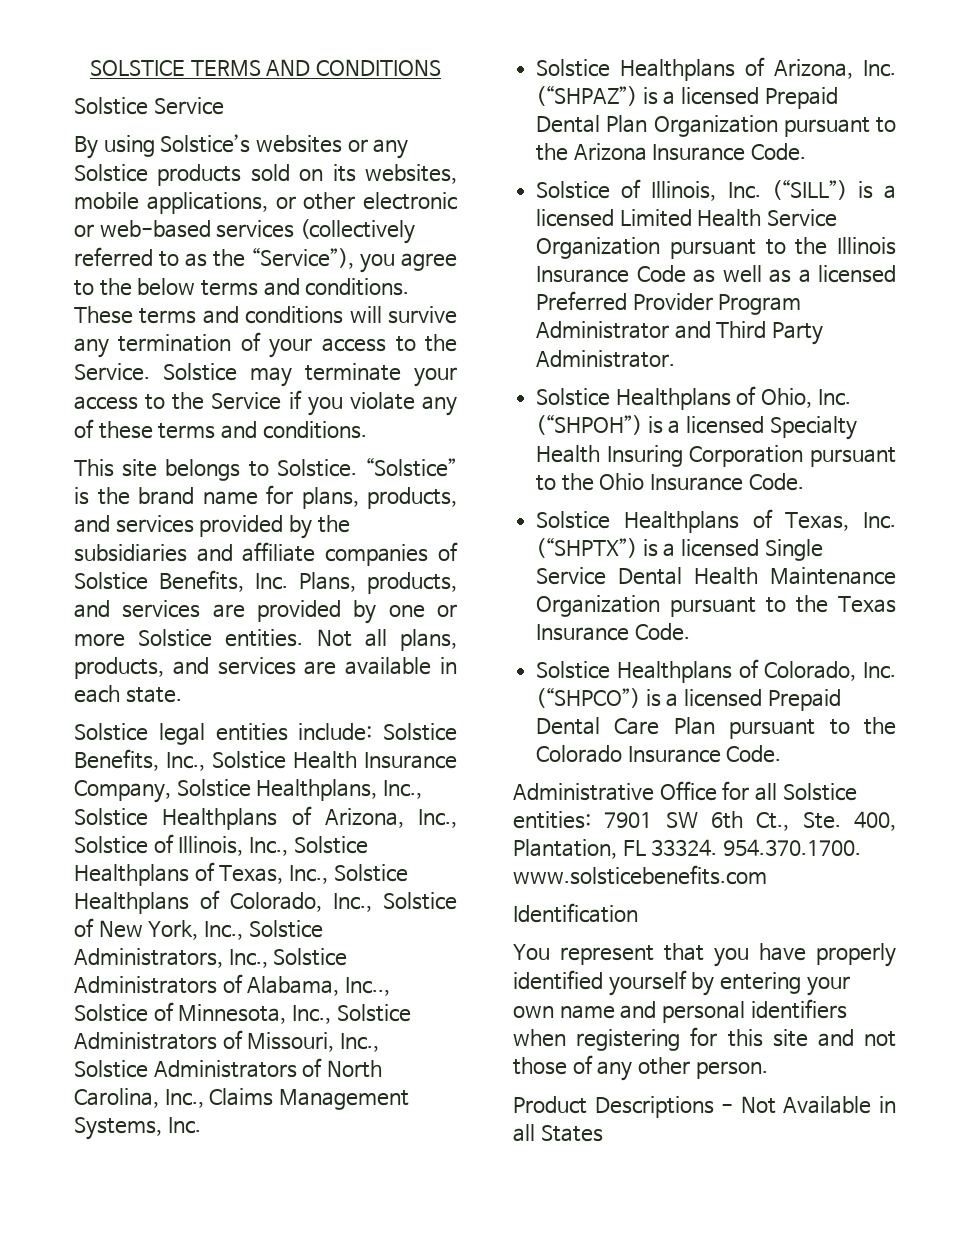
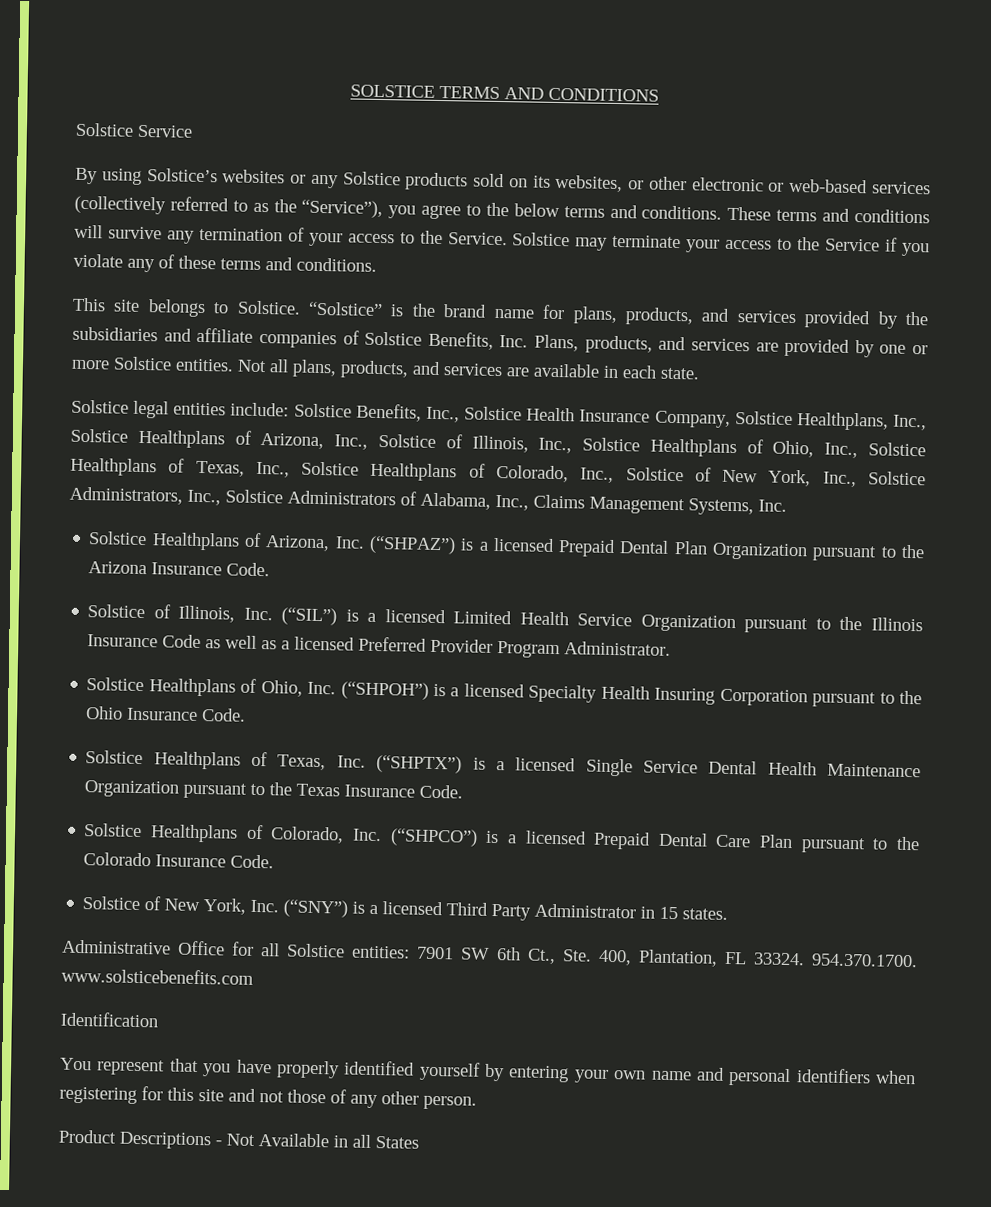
- By using Solstice’s websites or any Solstice products sold on its websites, mobile applications, or other electronic or web-based services (collectively referred to as the “Service”), you agree to the below terms and conditions.
+ By using Solstice’s websites or any Solstice products sold on its websites, or other electronic or web-based services (collectively referred to as the “Service”), you agree to the below terms and conditions.
- Solstice legal entities include: Solstice Benefits, Inc., Solstice Health Insurance Company, Solstice Healthplans, Inc., Solstice Healthplans of Arizona, Inc., Solstice of Illinois, Inc., Solstice Healthplans of Texas, Inc., Solstice Healthplans of Colorado, Inc., Solstice of New York, Inc., Solstice Administrators, Inc., Solstice Administrators of Alabama, Inc.., Solstice of Minnesota, Inc., Solstice Administrators of Missouri, Inc., Solstice Administrators of North Carolina, Inc., Claims Management Systems, Inc.
+ Solstice legal entities include: Solstice Benefits, Inc., Solstice Health Insurance Company, Solstice Healthplans, Inc., Solstice Healthplans of Arizona, Inc., Solstice of Illinois, Inc., Solstice Healthplans of Ohio, Inc., Solstice Healthplans of Texas, Inc., Solstice Healthplans of Colorado, Inc., Solstice of New York, Inc., Solstice Administrators, Inc., Solstice Administrators of Alabama, Inc., Claims Management Systems, Inc.
- Solstice of Illinois, Inc. (“SILL”) is a licensed Limited Health Service Organization pursuant to the Illinois Insurance Code as well as a licensed Preferred Provider Program Administrator and Third Party Administrator.
+ Solstice of Illinois, Inc. (“SIL”) is a licensed Limited Health Service Organization pursuant to the Illinois Insurance Code as well as a licensed Preferred Provider Program Administrator.
+ Solstice of New York, Inc. (“SNY”) is a licensed Third Party Administrator in 15 states.

